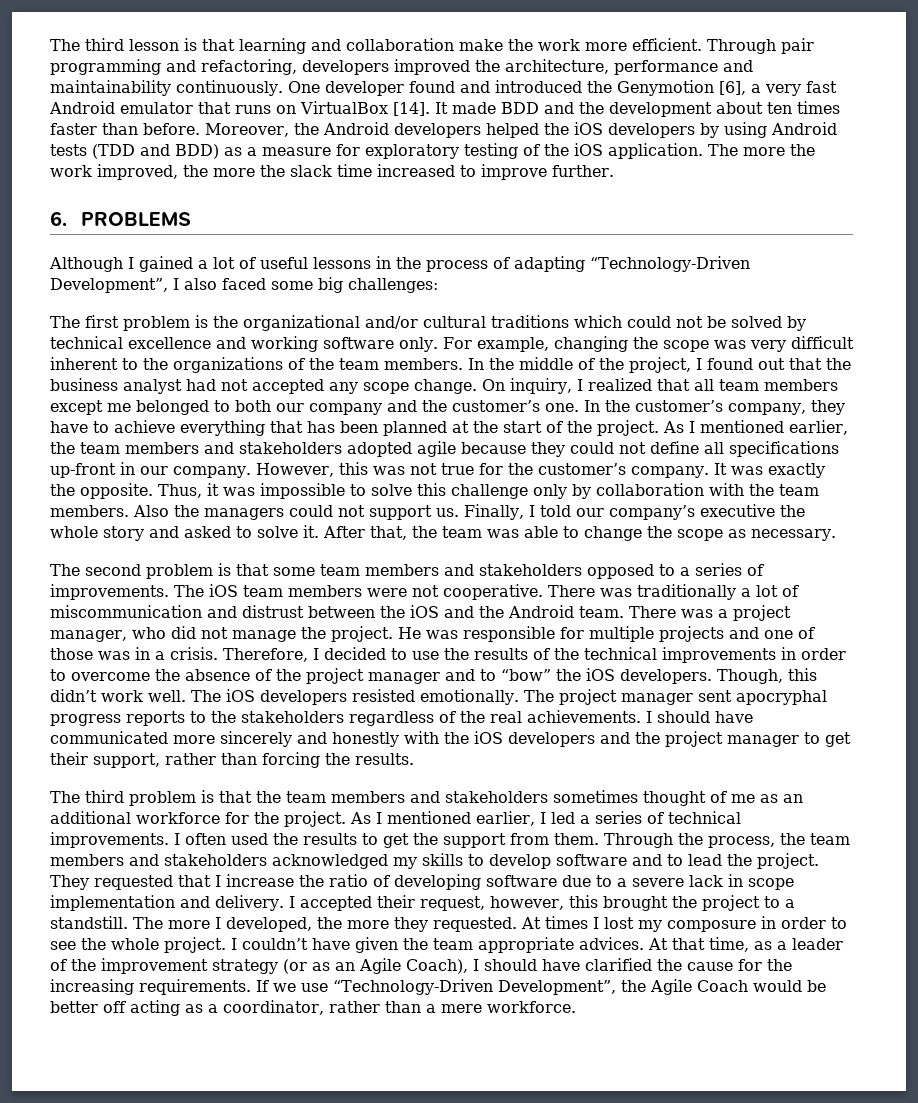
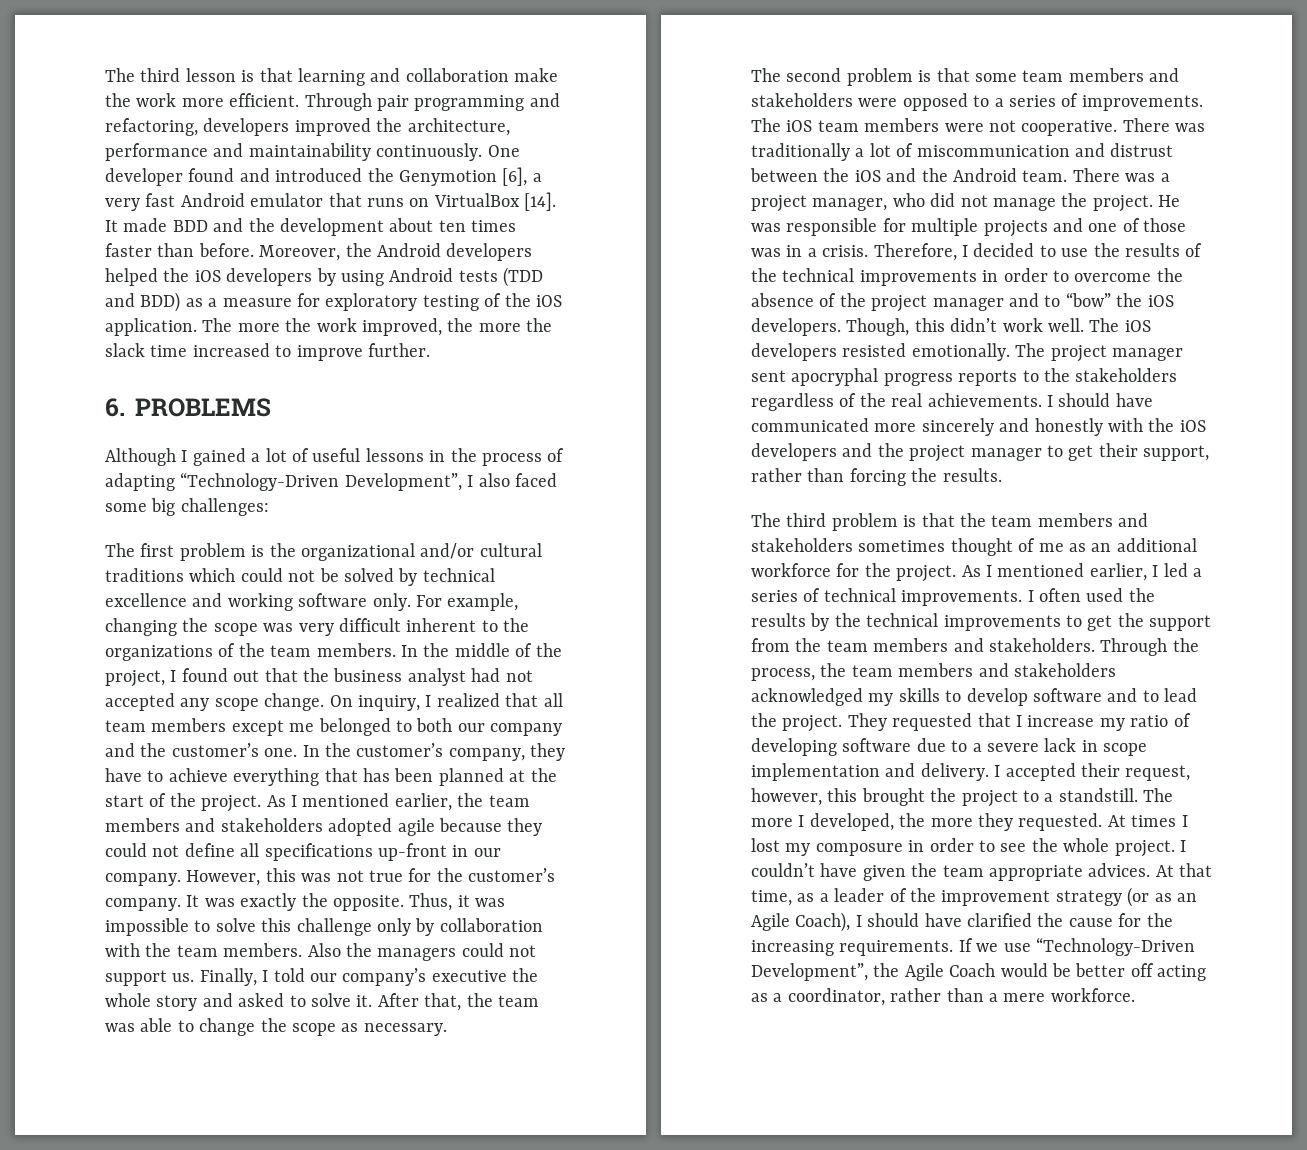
- The second problem is that some team members and stakeholders opposed to a series of improvements.
+ The second problem is that some team members and stakeholders were opposed to a series of improvements.
- I often used the results to get the support from them.
+ I often used the results by the technical improvements to get the support from the team members and stakeholders.
- They requested that I increase the ratio of developing software due to a severe lack in scope implementation and delivery.
+ They requested that I increase my ratio of developing software due to a severe lack in scope implementation and delivery.

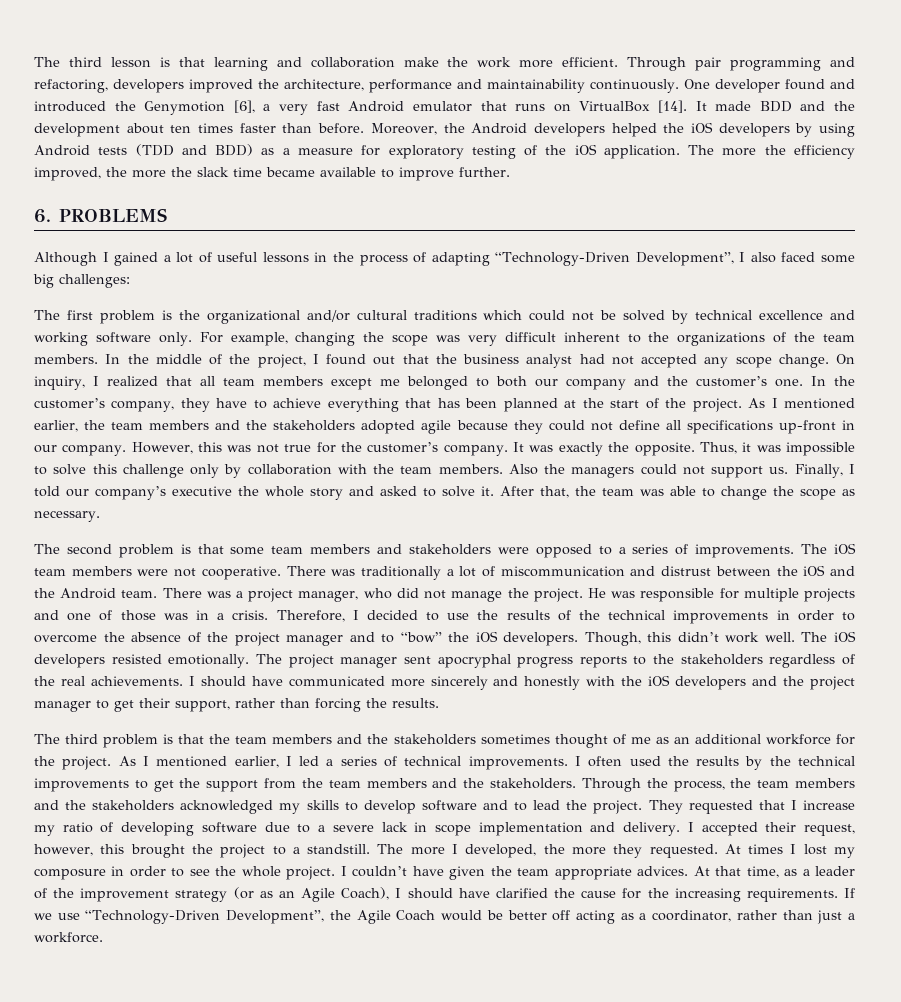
- The more the work improved, the more the slack time increased to improve further.
+ The more the efficiency improved, the more the slack time became available to improve further.
- As I mentioned earlier, the team members and stakeholders adopted agile because they could not define all specifications up-front in our company.
+ As I mentioned earlier, the team members and the stakeholders adopted agile because they could not define all specifications up-front in our company.
- The third problem is that the team members and stakeholders sometimes thought of me as an additional workforce for the project.
+ The third problem is that the team members and the stakeholders sometimes thought of me as an additional workforce for the project.
- I often used the results by the technical improvements to get the support from the team members and stakeholders.
+ I often used the results by the technical improvements to get the support from the team members and the stakeholders.
- Through the process, the team members and stakeholders acknowledged my skills to develop software and to lead the project.
+ Through the process, the team members and the stakeholders acknowledged my skills to develop software and to lead the project.
- If we use “Technology-Driven Development”, the Agile Coach would be better off acting as a coordinator, rather than a mere workforce.
+ If we use “Technology-Driven Development”, the Agile Coach would be better off acting as a coordinator, rather than just a workforce.

